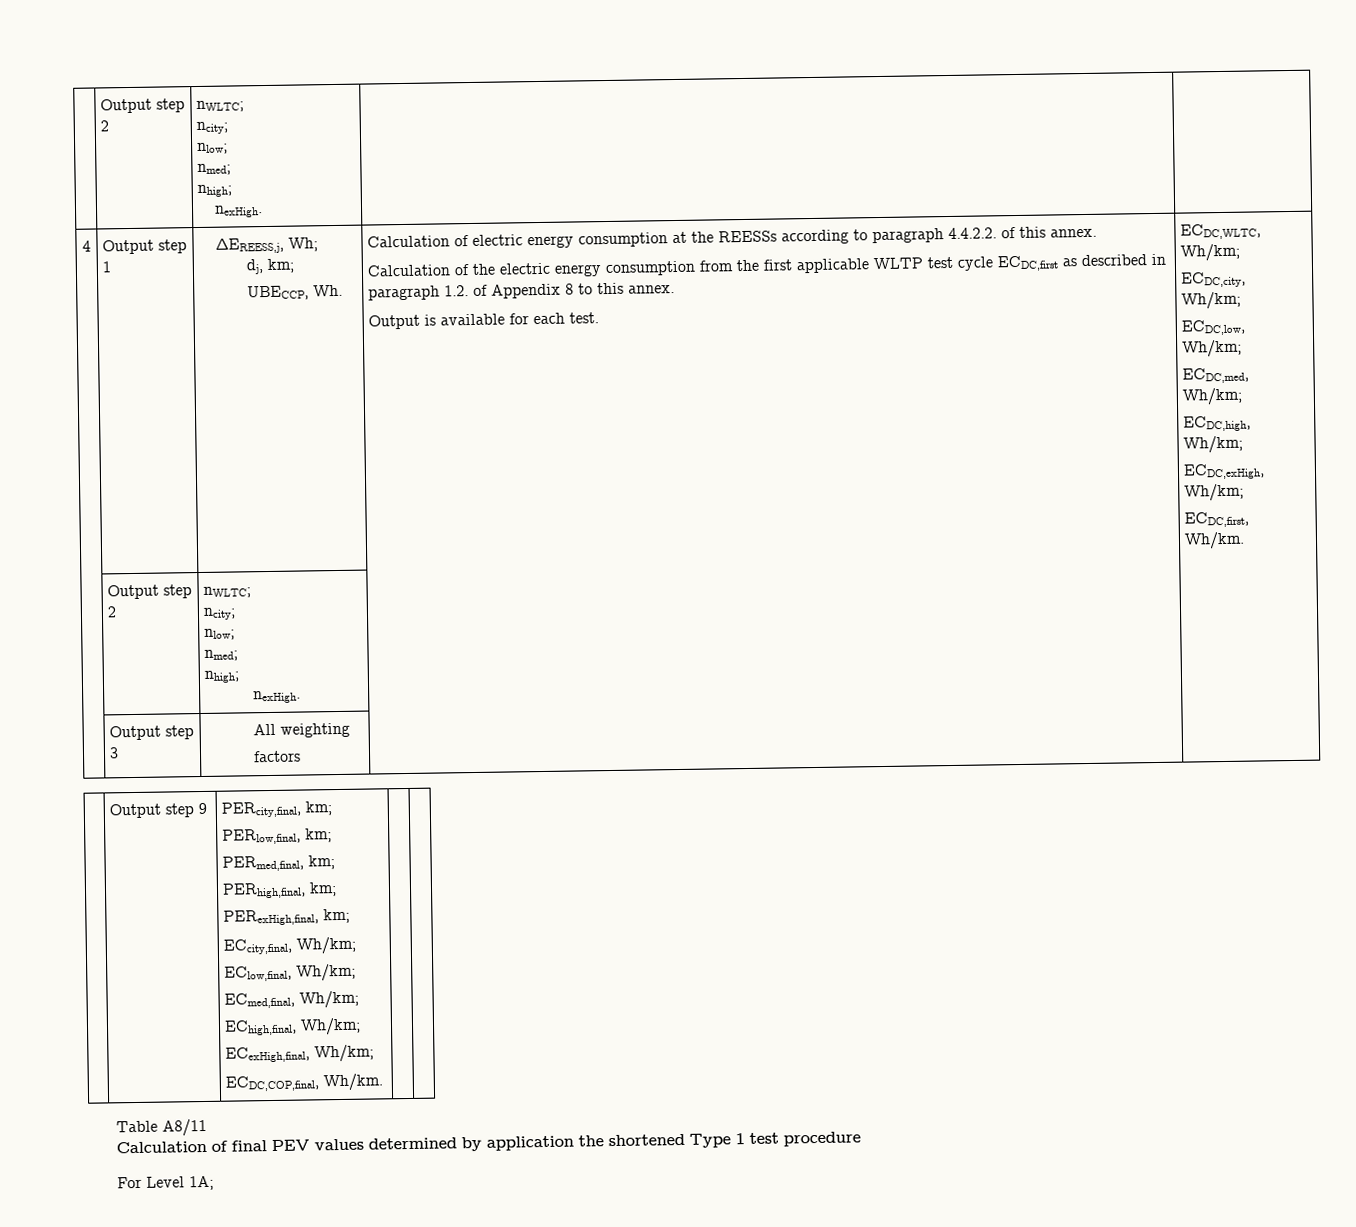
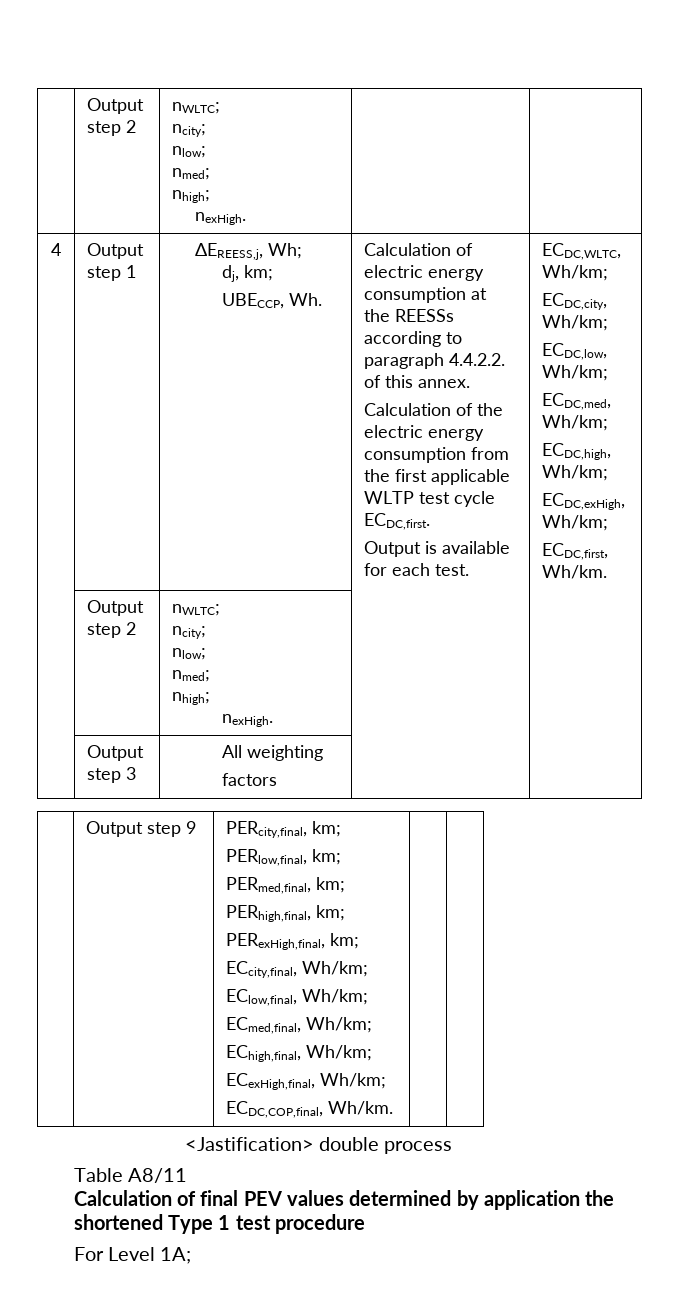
- Calculation of the electric energy consumption from the first applicable WLTP test cycle ECDC,first as described in paragraph 1.2. of Appendix 8 to this annex.
+ Calculation of the electric energy consumption from the first applicable WLTP test cycle ECDC,first.
+ <Jastification> double process

